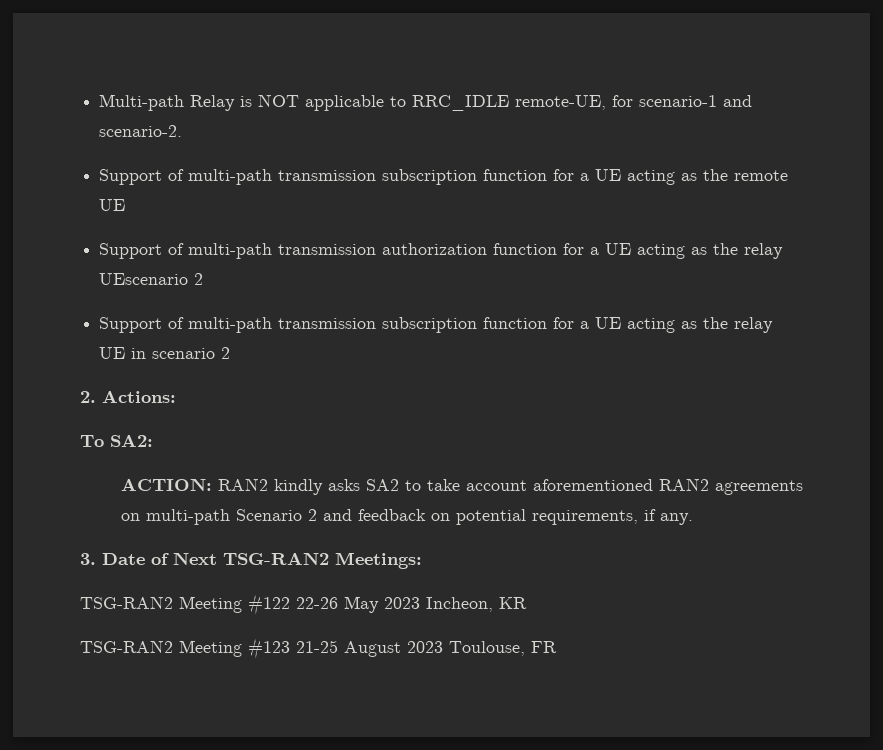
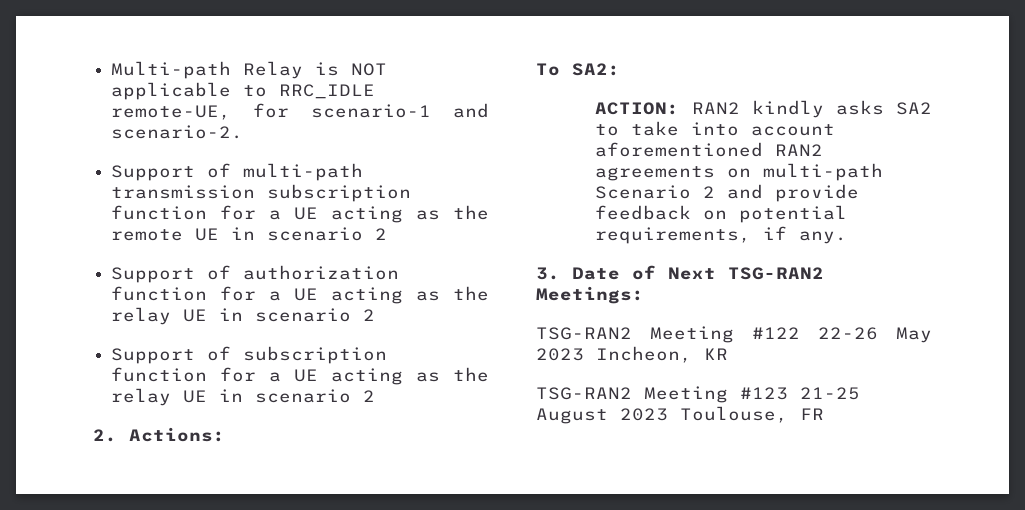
- Support of multi-path transmission subscription function for a UE acting as the remote UE
- Support of multi-path transmission authorization function for a UE acting as the relay UEscenario 2
- Support of multi-path transmission subscription function for a UE acting as the relay UE in scenario 2
+ Support of multi-path transmission subscription function for a UE acting as the remote UE in scenario 2
+ Support of authorization function for a UE acting as the relay UE in scenario 2
+ Support of subscription function for a UE acting as the relay UE in scenario 2
- ACTION: RAN2 kindly asks SA2 to take account aforementioned RAN2 agreements on multi-path Scenario 2 and feedback on potential requirements, if any.
+ ACTION: RAN2 kindly asks SA2 to take into account aforementioned RAN2 agreements on multi-path Scenario 2 and provide feedback on potential requirements, if any.

